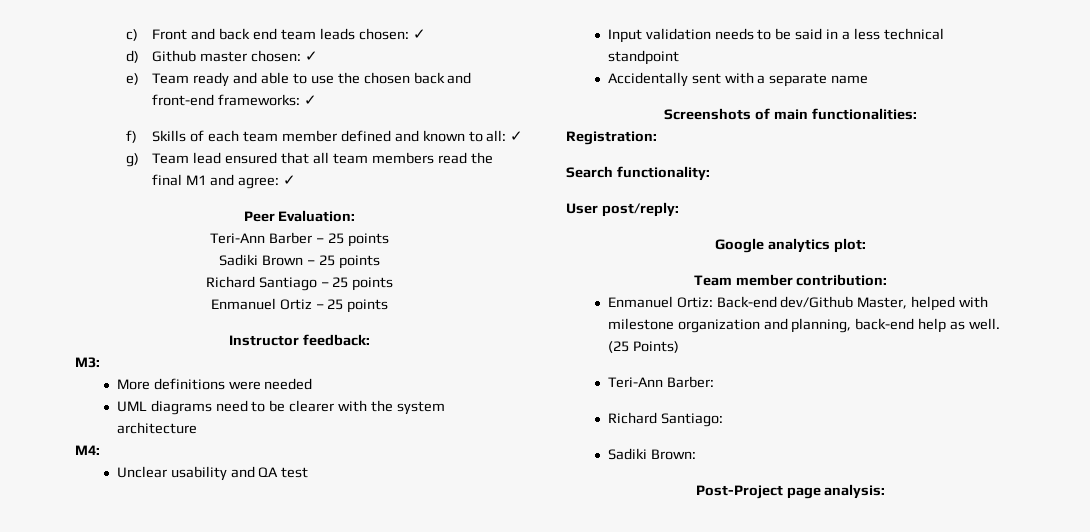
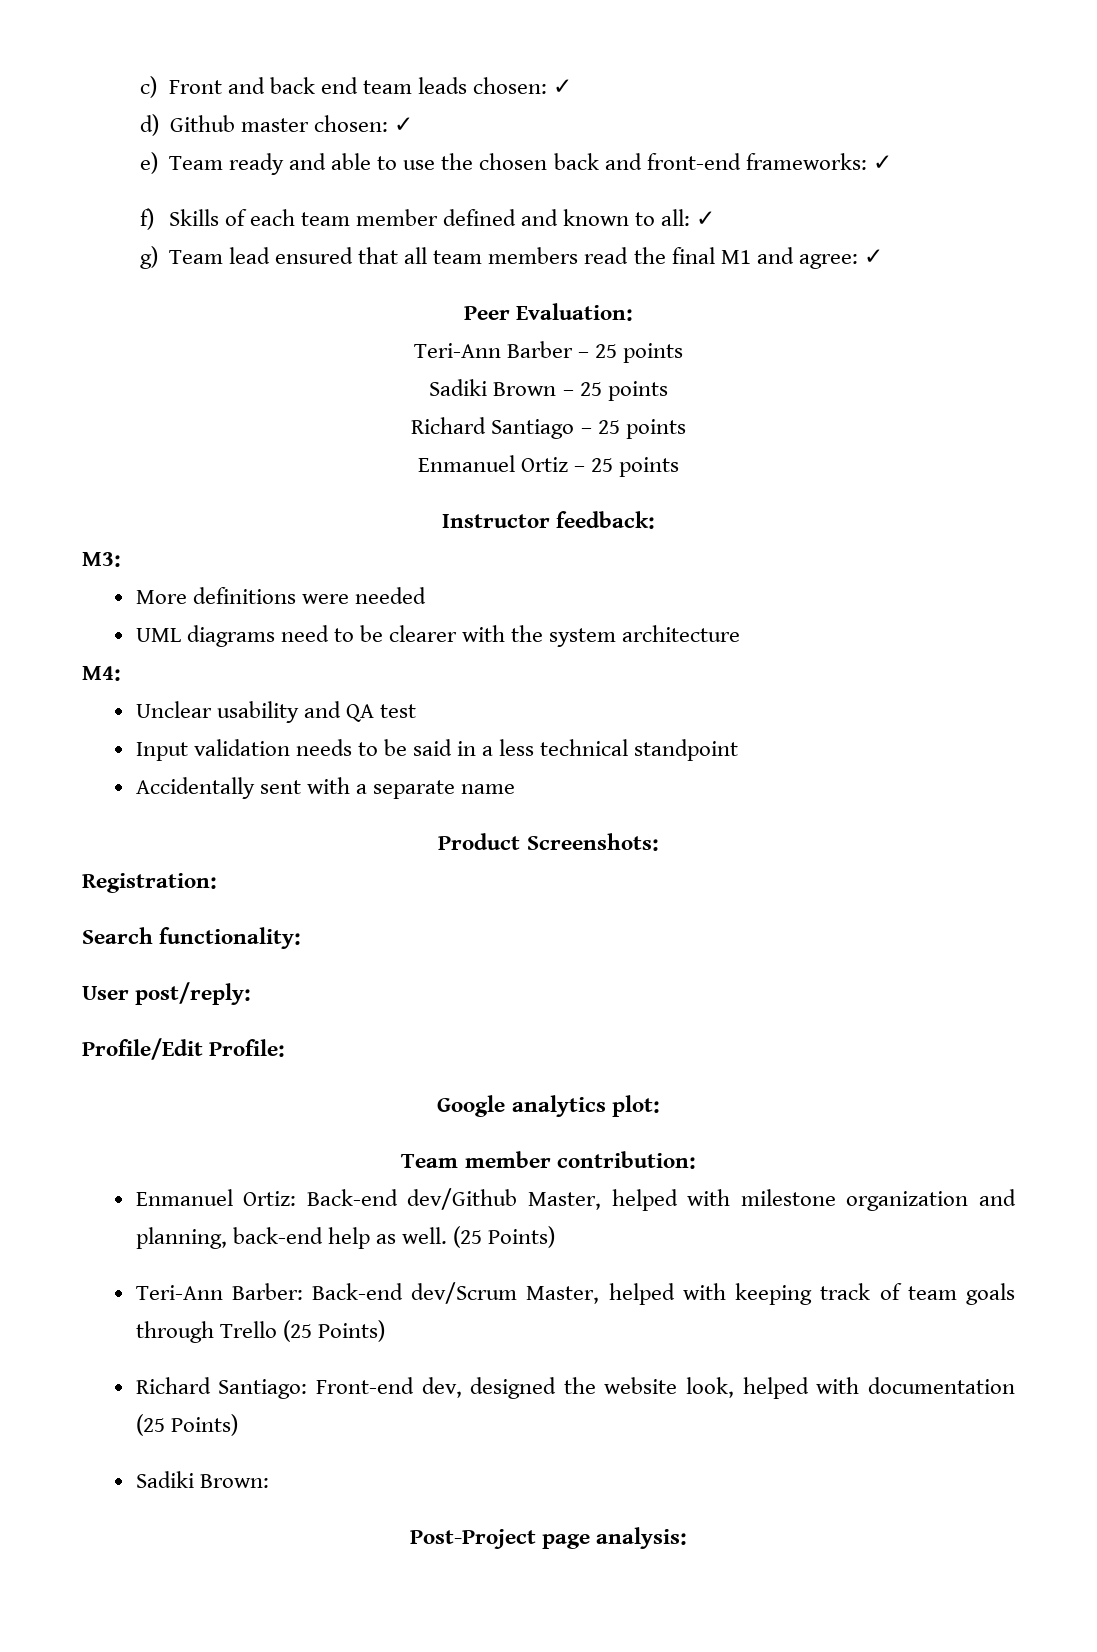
- Screenshots of main functionalities:
+ Product Screenshots:
+ Profile/Edit Profile:
- Teri-Ann Barber:
- Richard Santiago:
+ Teri-Ann Barber: Back-end dev/Scrum Master, helped with keeping track of team goals through Trello (25 Points)
+ Richard Santiago: Front-end dev, designed the website look, helped with documentation (25 Points)

